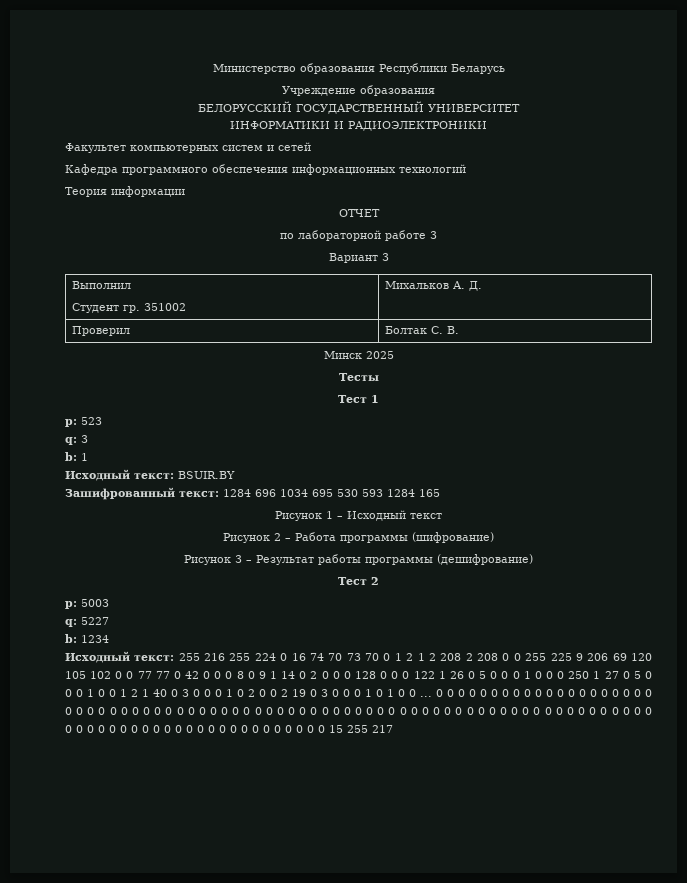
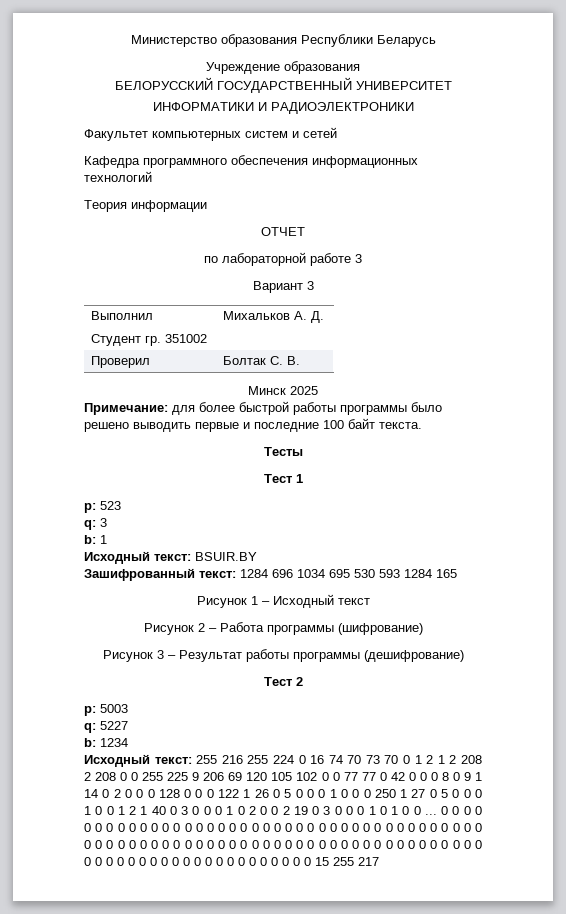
+ Примечание: для более быстрой работы программы было решено выводить первые и последние 100 байт текста.

